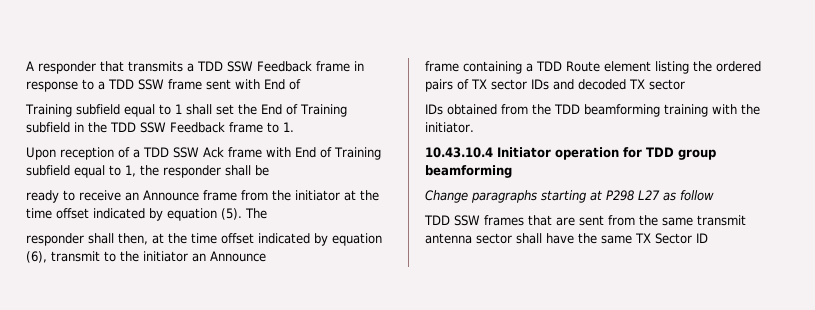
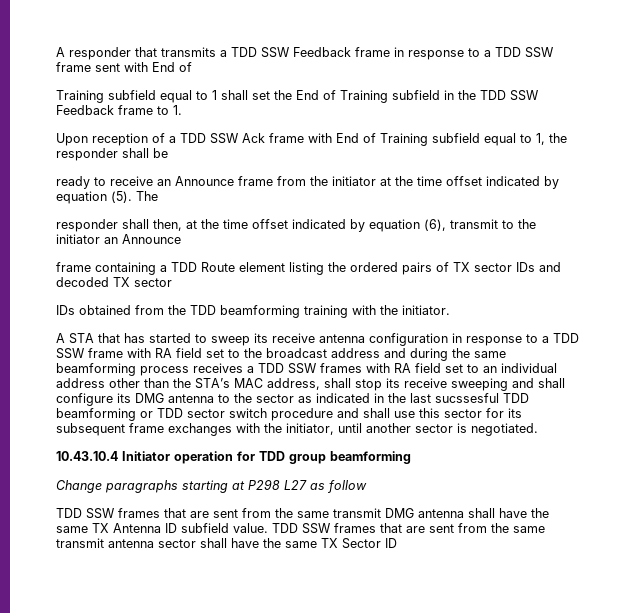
+ A STA that has started to sweep its receive antenna configuration in response to a TDD SSW frame with RA field set to the broadcast address and during the same beamforming process receives a TDD SSW frames with RA field set to an individual address other than the STA’s MAC address, shall stop its receive sweeping and shall configure its DMG antenna to the sector as indicated in the last sucssesful TDD beamforming or TDD sector switch procedure and shall use this sector for its subsequent frame exchanges with the initiator, until another sector is negotiated.
- TDD SSW frames that are sent from the same transmit antenna sector shall have the same TX Sector ID
+ TDD SSW frames that are sent from the same transmit DMG antenna shall have the same TX Antenna ID subfield value. TDD SSW frames that are sent from the same transmit antenna sector shall have the same TX Sector ID

